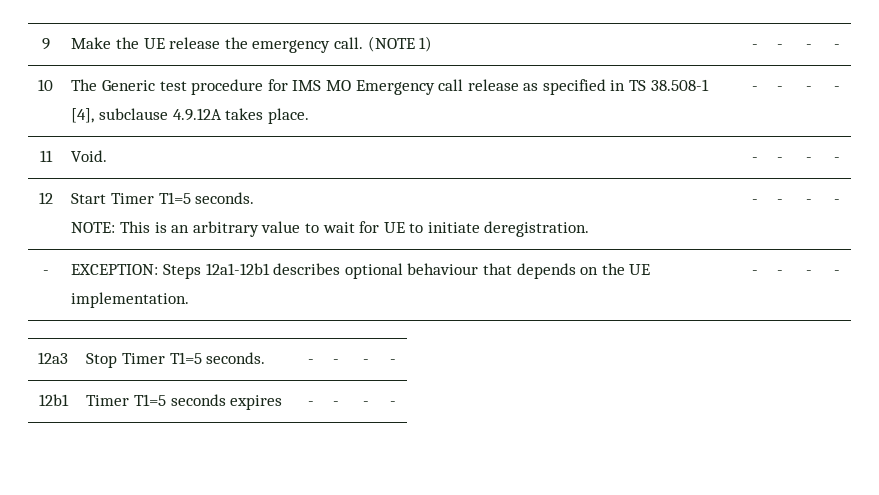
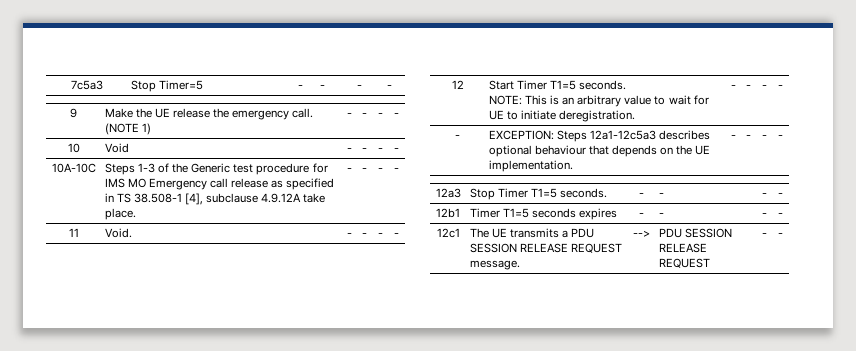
+ 7c5a3 | Stop Timer=5 | - | - | - | -
- 10 | The Generic test procedure for IMS MO Emergency call release as specified in TS 38.508-1 [4], subclause 4.9.12A takes place. | - | - | - | -
+ 10 | Void | - | - | - | -
+ 10A-10C | Steps 1-3 of the Generic test procedure for IMS MO Emergency call release as specified in TS 38.508-1 [4], subclause 4.9.12A take place. | - | - | - | -
- - | EXCEPTION: Steps 12a1-12b1 describes optional behaviour that depends on the UE implementation. | - | - | - | -
+ - | EXCEPTION: Steps 12a1-12c5a3 describes optional behaviour that depends on the UE implementation. | - | - | - | -
+ 12c1 | The UE transmits a PDU SESSION RELEASE REQUEST message. | --> | PDU SESSION RELEASE REQUEST | - | -

